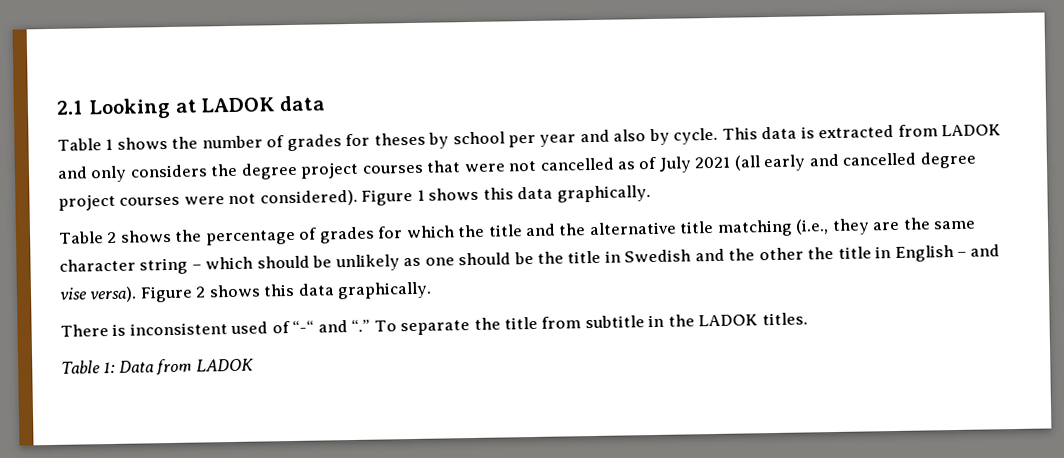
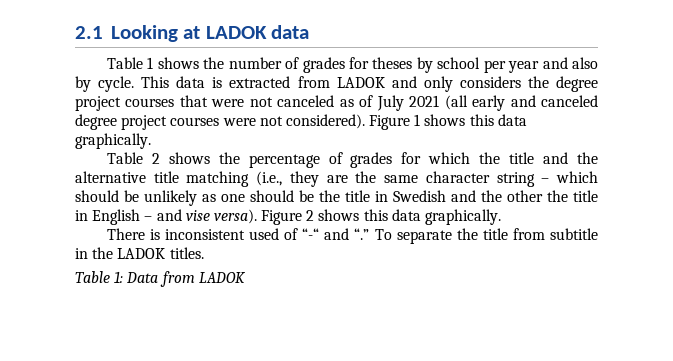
- This data is extracted from LADOK and only considers the degree project courses that were not cancelled as of July 2021 (all early and cancelled degree project courses were not considered).
+ This data is extracted from LADOK and only considers the degree project courses that were not canceled as of July 2021 (all early and canceled degree project courses were not considered).

